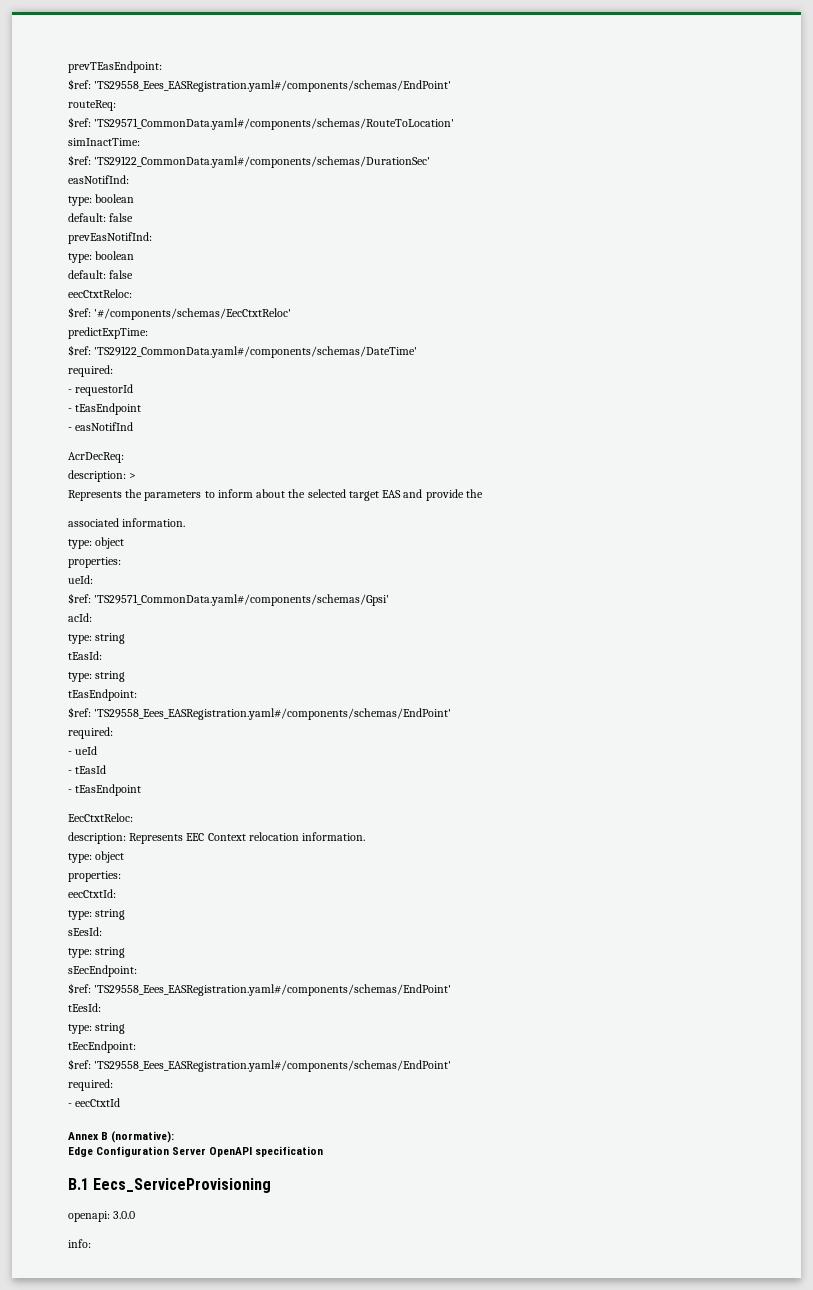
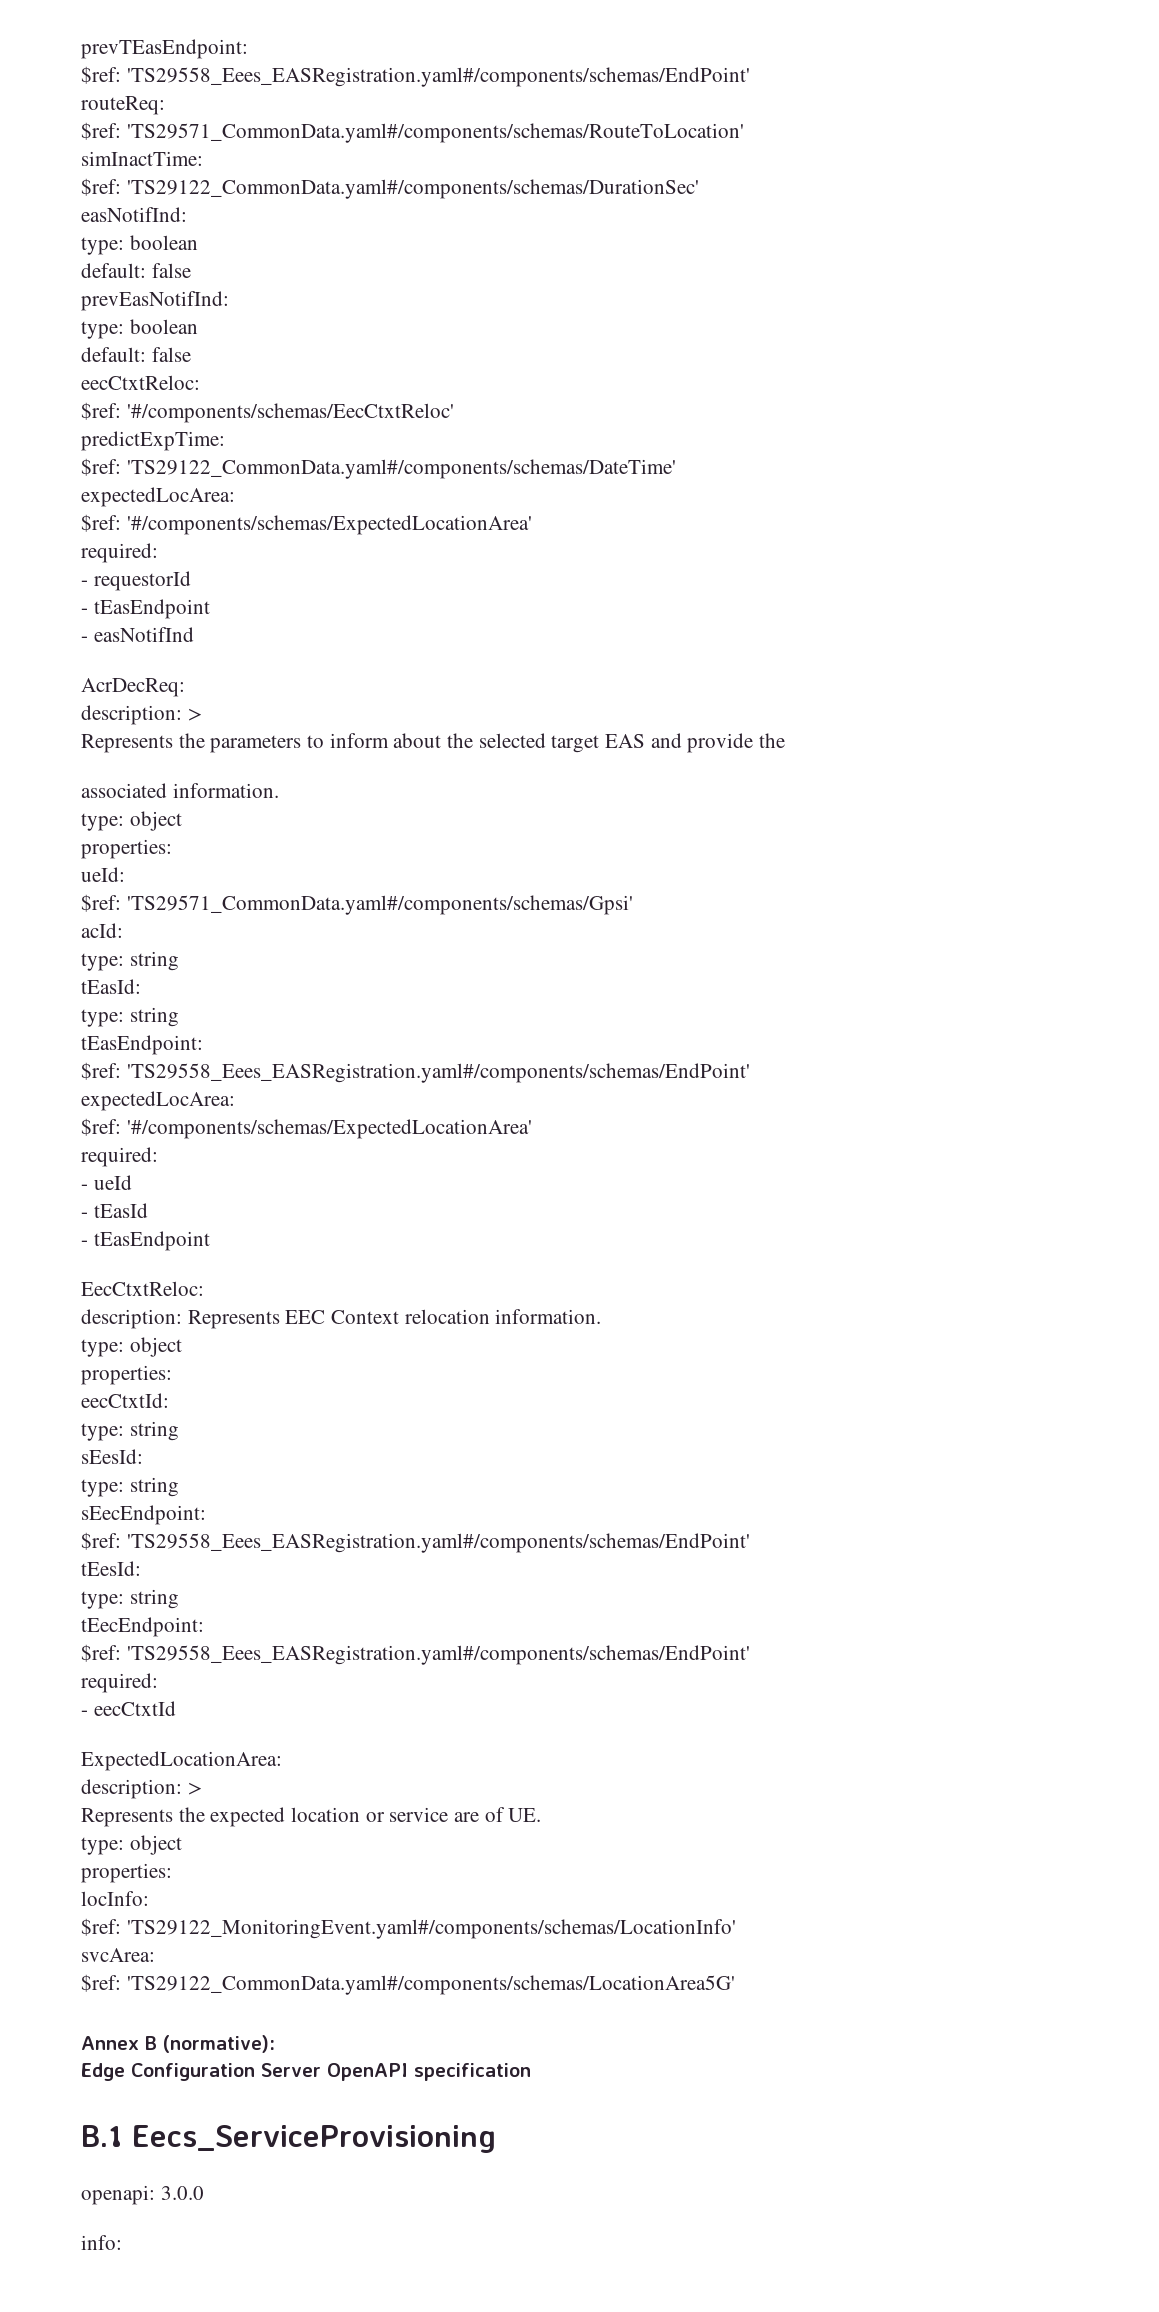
  $ref: 'TS29122_CommonData.yaml#/components/schemas/DateTime'
+ expectedLocArea:
+ $ref: '#/components/schemas/ExpectedLocationArea'
  tEasEndpoint:
  $ref: 'TS29558_Eees_EASRegistration.yaml#/components/schemas/EndPoint'
+ expectedLocArea:
+ $ref: '#/components/schemas/ExpectedLocationArea'
+ ExpectedLocationArea:
+ description: >
+ Represents the expected location or service are of UE.
+ type: object
+ properties:
+ locInfo:
+ $ref: 'TS29122_MonitoringEvent.yaml#/components/schemas/LocationInfo'
+ svcArea:
+ $ref: 'TS29122_CommonData.yaml#/components/schemas/LocationArea5G'

